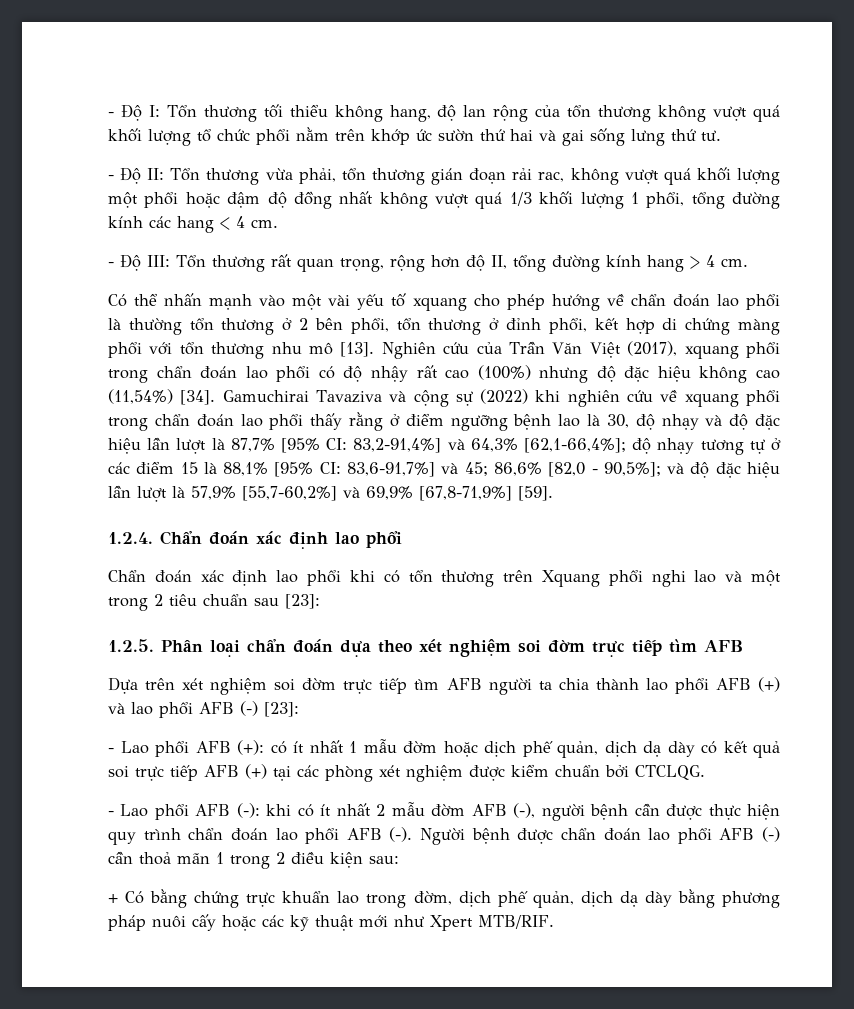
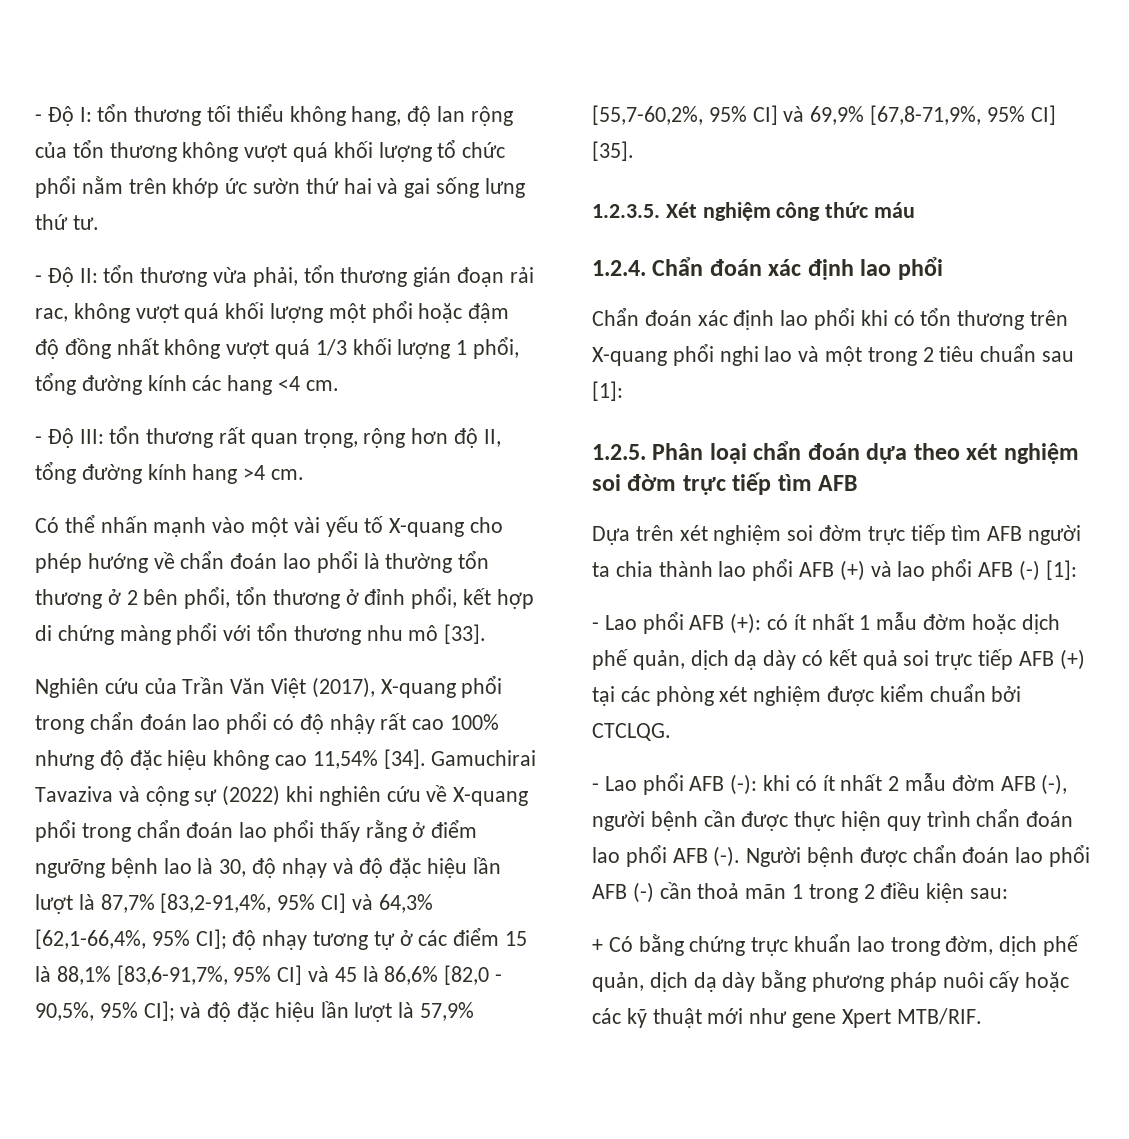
- - Độ I: Tổn thương tối thiểu không hang, độ lan rộng của tổn thương không vượt quá khối lượng tổ chức phổi nằm trên khớp ức sườn thứ hai và gai sống lưng thứ tư.
+ - Độ I: tổn thương tối thiểu không hang, độ lan rộng của tổn thương không vượt quá khối lượng tổ chức phổi nằm trên khớp ức sườn thứ hai và gai sống lưng thứ tư.
- - Độ II: Tổn thương vừa phải, tổn thương gián đoạn rải rac, không vượt quá khối lượng một phổi hoặc đậm độ đồng nhất không vượt quá 1/3 khối lượng 1 phổi, tổng đường kính các hang < 4 cm.
+ - Độ II: tổn thương vừa phải, tổn thương gián đoạn rải rac, không vượt quá khối lượng một phổi hoặc đậm độ đồng nhất không vượt quá 1/3 khối lượng 1 phổi, tổng đường kính các hang <4 cm.
- - Độ III: Tổn thương rất quan trọng, rộng hơn độ II, tổng đường kính hang > 4 cm.
+ - Độ III: tổn thương rất quan trọng, rộng hơn độ II, tổng đường kính hang >4 cm.
- Có thể nhấn mạnh vào một vài yếu tố xquang cho phép hướng về chẩn đoán lao phổi là thường tổn thương ở 2 bên phổi, tổn thương ở đỉnh phổi, kết hợp di chứng màng phổi với tổn thương nhu mô [13]. Nghiên cứu của Trần Văn Việt (2017), xquang phổi trong chẩn đoán lao phổi có độ nhậy rất cao (100%) nhưng độ đặc hiệu không cao (11,54%) [34].
+ Có thể nhấn mạnh vào một vài yếu tố X-quang cho phép hướng về chẩn đoán lao phổi là thường tổn thương ở 2 bên phổi, tổn thương ở đỉnh phổi, kết hợp di chứng màng phổi với tổn thương nhu mô [33].
+ Nghiên cứu của Trần Văn Việt (2017), X-quang phổi trong chẩn đoán lao phổi có độ nhậy rất cao 100% nhưng độ đặc hiệu không cao 11,54% [34].
- Gamuchirai Tavaziva và cộng sự (2022) khi nghiên cứu về xquang phổi trong chẩn đoán lao phổi thấy rằng ở điểm ngưỡng bệnh lao là 30, độ nhạy và độ đặc hiệu lần lượt là 87,7% [95% CI: 83,2-91,4%] và 64,3% [62,1-66,4%]; độ nhạy tương tự ở các điểm 15 là 88,1% [95% CI: 83,6-91,7%] và 45; 86,6% [82,0 - 90,5%]; và độ đặc hiệu lần lượt là 57,9% [55,7-60,2%] và 69,9% [67,8-71,9%] [59].
+ Gamuchirai Tavaziva và cộng sự (2022) khi nghiên cứu về X-quang phổi trong chẩn đoán lao phổi thấy rằng ở điểm ngưỡng bệnh lao là 30, độ nhạy và độ đặc hiệu lần lượt là 87,7% [83,2-91,4%, 95% CI] và 64,3% [62,1-66,4%, 95% CI]; độ nhạy tương tự ở các điểm 15 là 88,1% [83,6-91,7%, 95% CI] và 45 là 86,6% [82,0 - 90,5%, 95% CI]; và độ đặc hiệu lần lượt là 57,9% [55,7-60,2%, 95% CI] và 69,9% [67,8-71,9%, 95% CI] [35].
+ 1.2.3.5. Xét nghiệm công thức máu
- Chẩn đoán xác định lao phổi khi có tổn thương trên Xquang phổi nghi lao và một trong 2 tiêu chuẩn sau [23]:
+ Chẩn đoán xác định lao phổi khi có tổn thương trên X-quang phổi nghi lao và một trong 2 tiêu chuẩn sau [1]:
- Dựa trên xét nghiệm soi đờm trực tiếp tìm AFB người ta chia thành lao phổi AFB (+) và lao phổi AFB (-) [23]:
+ Dựa trên xét nghiệm soi đờm trực tiếp tìm AFB người ta chia thành lao phổi AFB (+) và lao phổi AFB (-) [1]:
- + Có bằng chứng trực khuẩn lao trong đờm, dịch phế quản, dịch dạ dày bằng phương pháp nuôi cấy hoặc các kỹ thuật mới như Xpert MTB/RIF.
+ + Có bằng chứng trực khuẩn lao trong đờm, dịch phế quản, dịch dạ dày bằng phương pháp nuôi cấy hoặc các kỹ thuật mới như gene Xpert MTB/RIF.

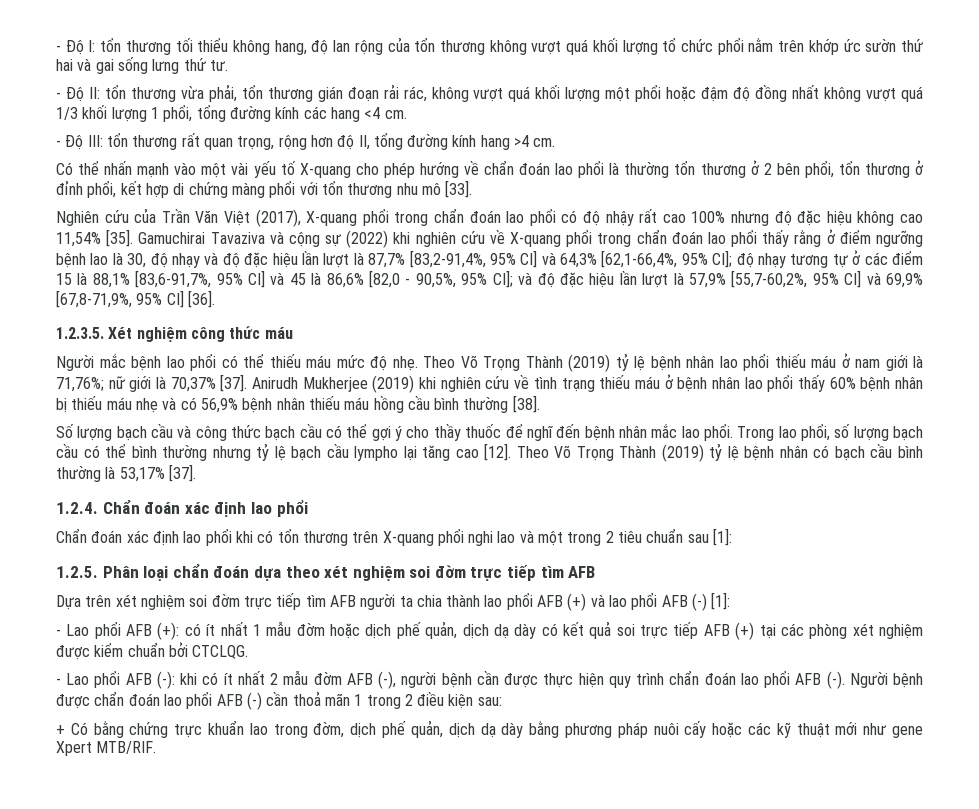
- - Độ II: tổn thương vừa phải, tổn thương gián đoạn rải rac, không vượt quá khối lượng một phổi hoặc đậm độ đồng nhất không vượt quá 1/3 khối lượng 1 phổi, tổng đường kính các hang <4 cm.
+ - Độ II: tổn thương vừa phải, tổn thương gián đoạn rải rác, không vượt quá khối lượng một phổi hoặc đậm độ đồng nhất không vượt quá 1/3 khối lượng 1 phổi, tổng đường kính các hang <4 cm.
- Nghiên cứu của Trần Văn Việt (2017), X-quang phổi trong chẩn đoán lao phổi có độ nhậy rất cao 100% nhưng độ đặc hiệu không cao 11,54% [34].
+ Nghiên cứu của Trần Văn Việt (2017), X-quang phổi trong chẩn đoán lao phổi có độ nhậy rất cao 100% nhưng độ đặc hiệu không cao 11,54% [35].
- và độ đặc hiệu lần lượt là 57,9% [55,7-60,2%, 95% CI] và 69,9% [67,8-71,9%, 95% CI] [35].
+ và độ đặc hiệu lần lượt là 57,9% [55,7-60,2%, 95% CI] và 69,9% [67,8-71,9%, 95% CI] [36].
+ Người mắc bệnh lao phổi có thể thiếu máu mức độ nhẹ. Theo Võ Trọng Thành (2019) tỷ lệ bệnh nhân lao phổi thiếu máu ở nam giới là 71,76%; nữ giới là 70,37% [37]. Anirudh Mukherjee (2019) khi nghiên cứu về tình trạng thiếu máu ở bệnh nhân lao phổi thấy 60% bệnh nhân bị thiếu máu nhẹ và có 56,9% bệnh nhân thiếu máu hồng cầu bình thường [38].
+ Số lượng bạch cầu và công thức bạch cầu có thể gợi ý cho thầy thuốc để nghĩ đến bệnh nhân mắc lao phổi. Trong lao phổi, số lượng bạch cầu có thể bình thường nhưng tỷ lệ bạch cầu lympho lại tăng cao [12]. Theo Võ Trọng Thành (2019) tỷ lệ bệnh nhân có bạch cầu bình thường là 53,17% [37].

